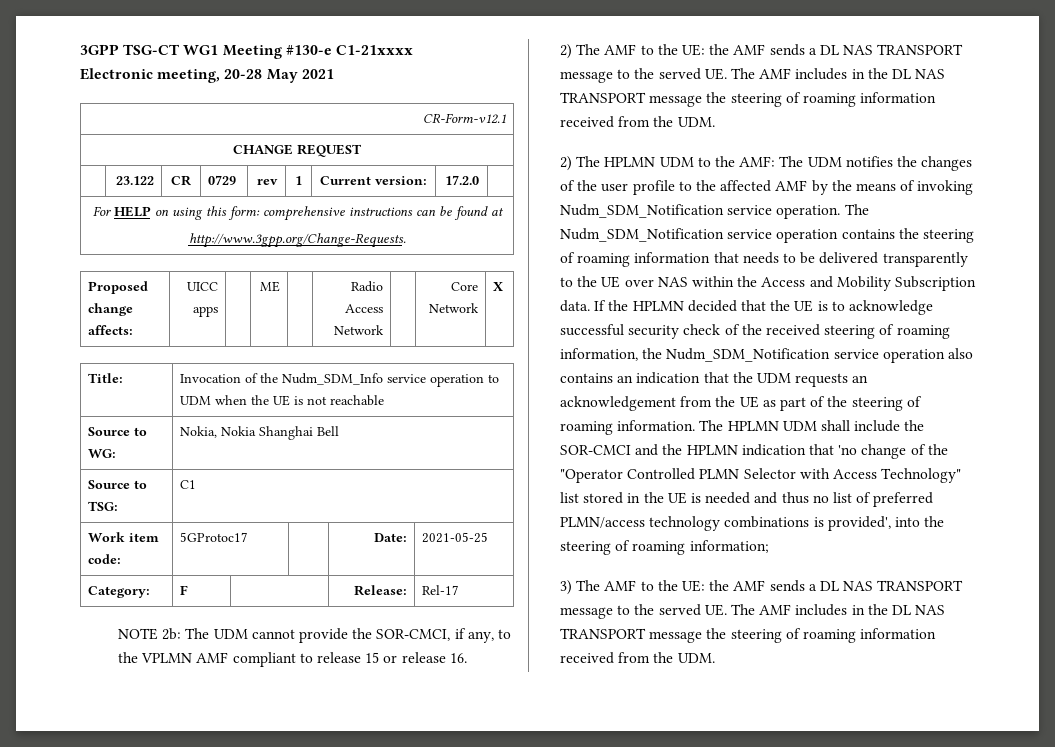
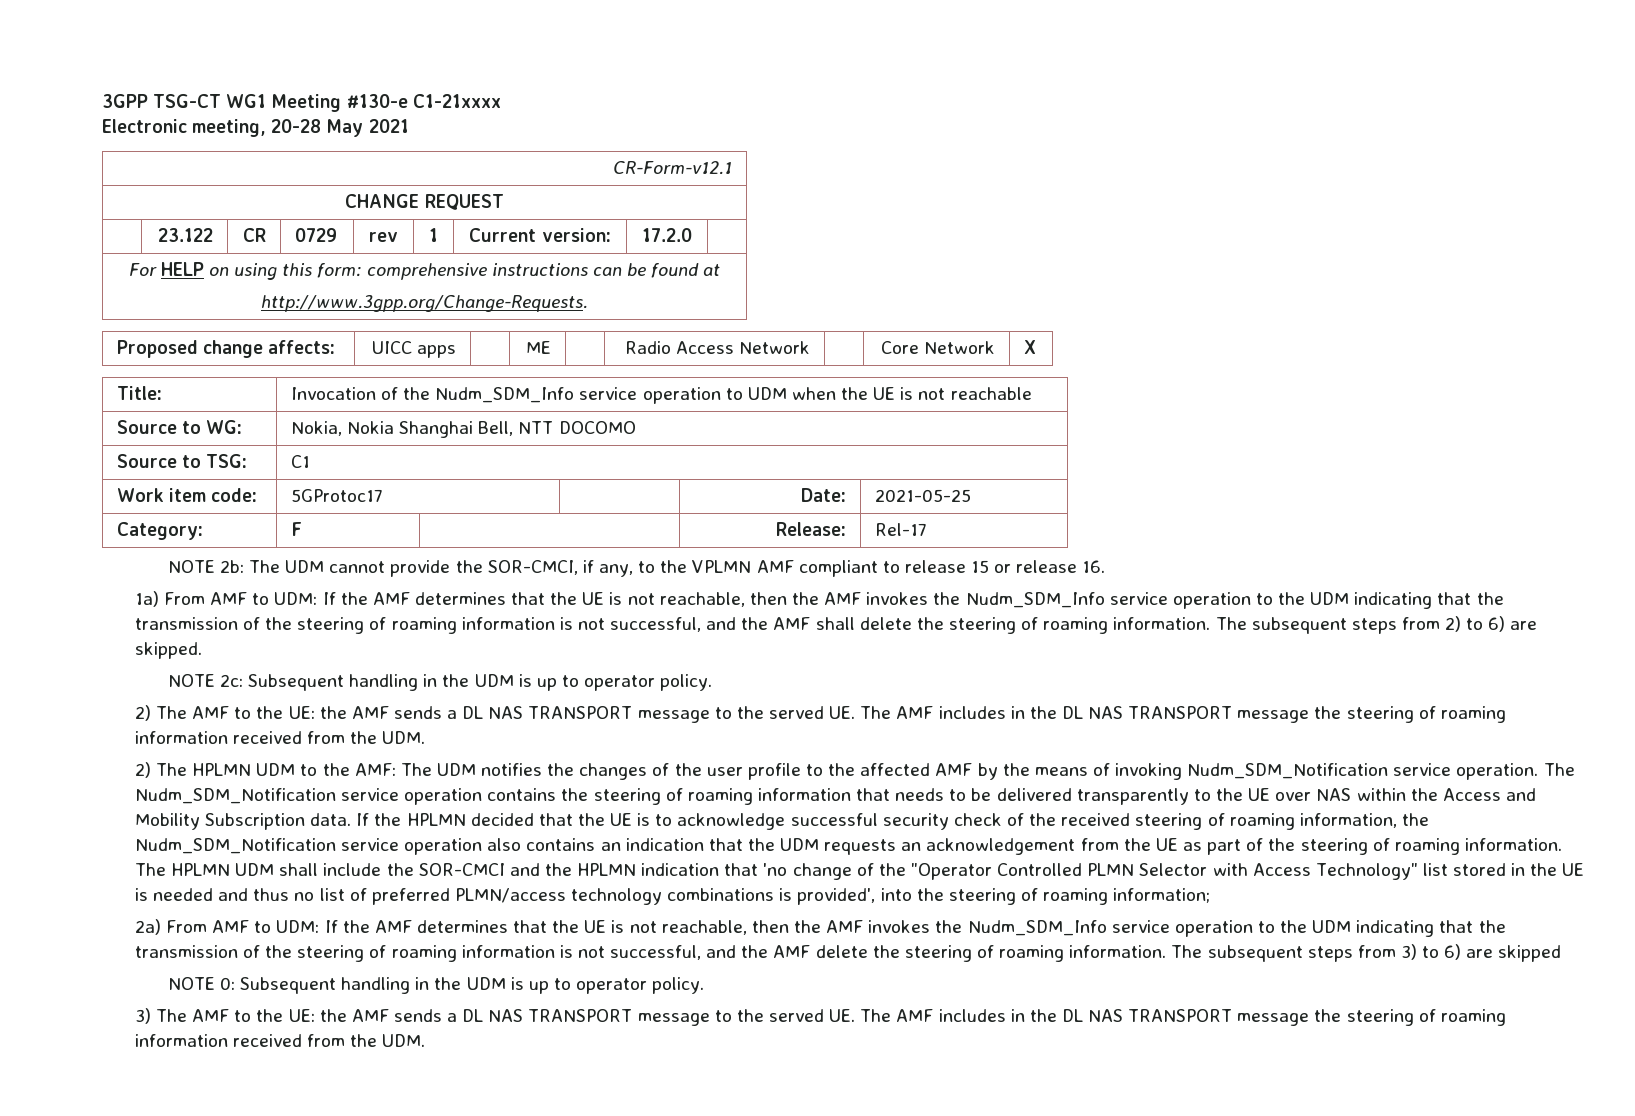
- Source to WG: | Nokia, Nokia Shanghai Bell
+ Source to WG: | Nokia, Nokia Shanghai Bell, NTT DOCOMO
+ 1a) From AMF to UDM: If the AMF determines that the UE is not reachable, then the AMF invokes the Nudm_SDM_Info service operation to the UDM indicating that the transmission of the steering of roaming information is not successful, and the AMF shall delete the steering of roaming information. The subsequent steps from 2) to 6) are skipped.
+ NOTE 2c: Subsequent handling in the UDM is up to operator policy.
+ 2a) From AMF to UDM: If the AMF determines that the UE is not reachable, then the AMF invokes the Nudm_SDM_Info service operation to the UDM indicating that the transmission of the steering of roaming information is not successful, and the AMF delete the steering of roaming information. The subsequent steps from 3) to 6) are skipped
+ NOTE 0: Subsequent handling in the UDM is up to operator policy.

